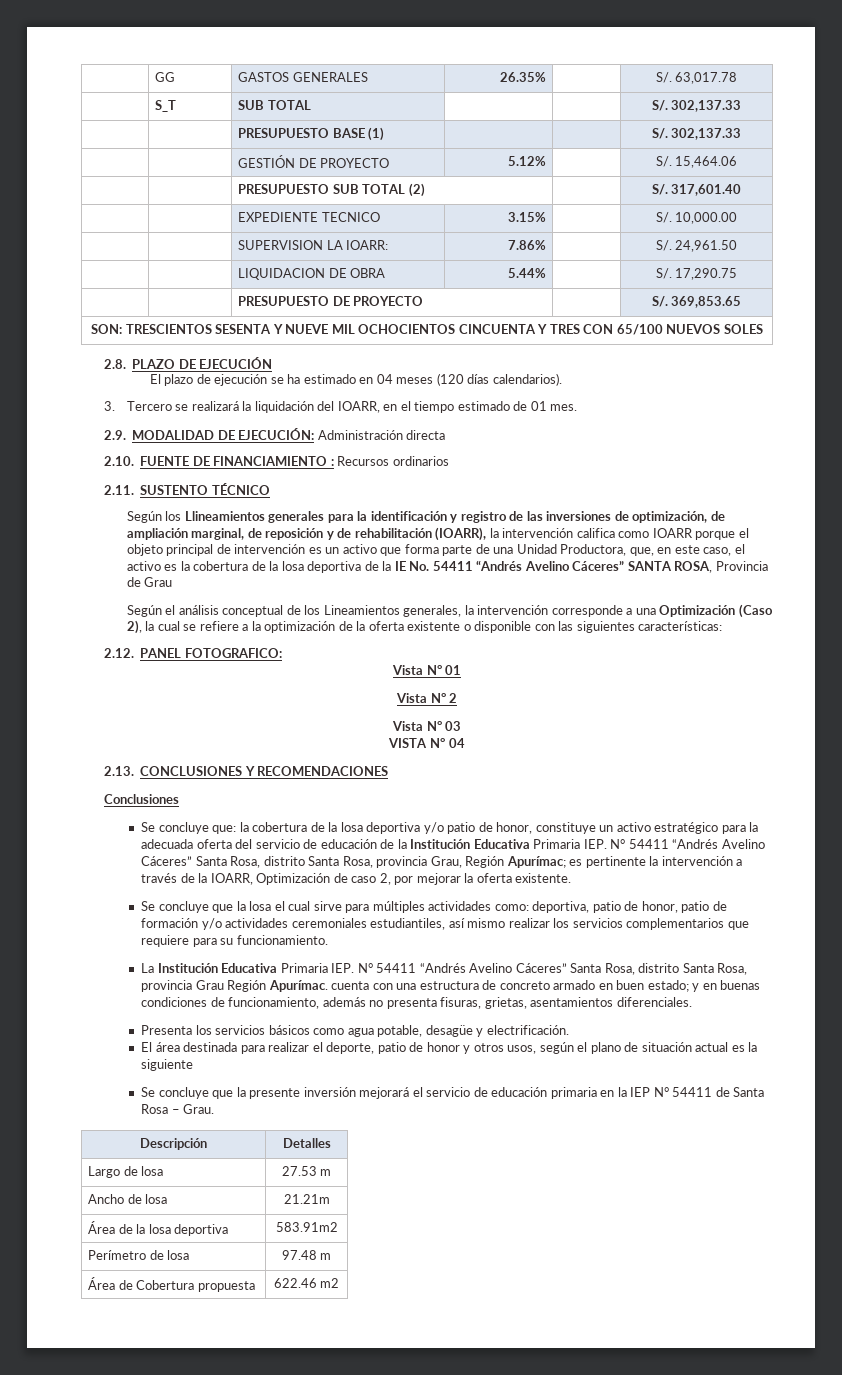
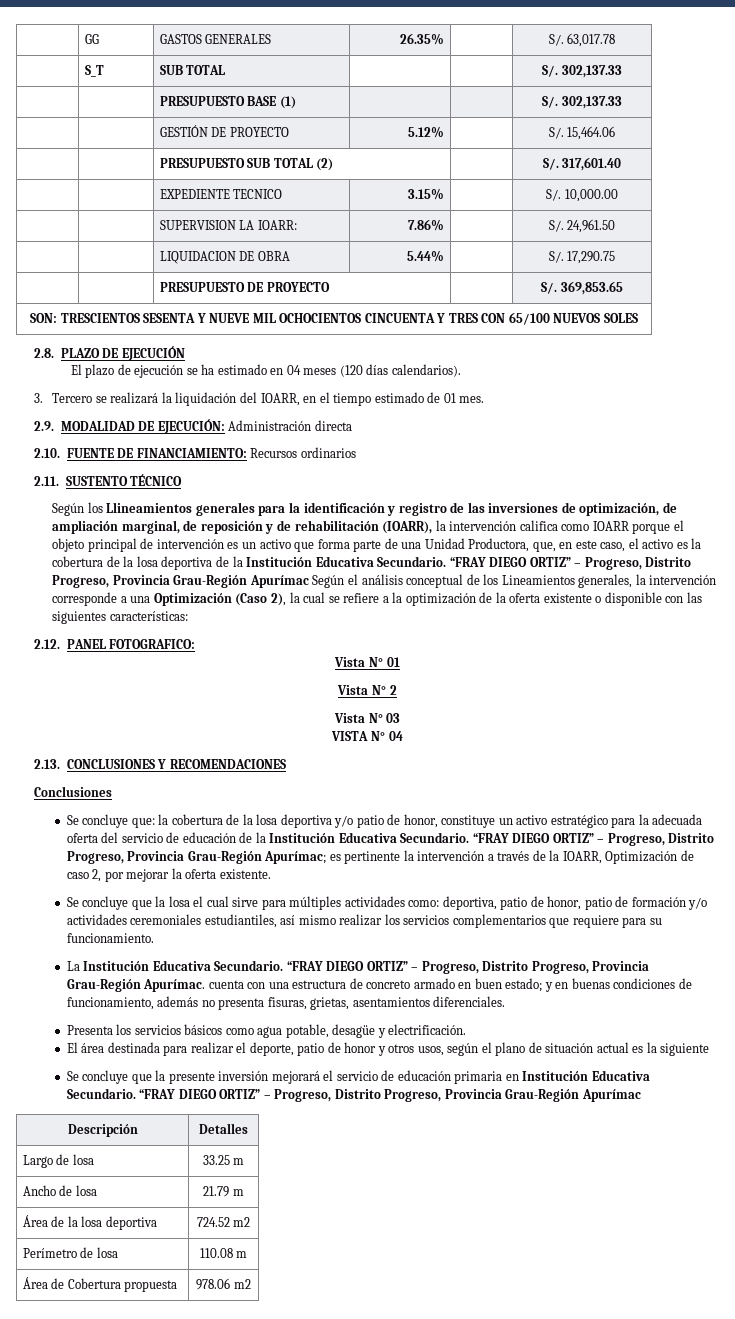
- 2.10. FUENTE DE FINANCIAMIENTO : Recursos ordinarios
+ 2.10. FUENTE DE FINANCIAMIENTO: Recursos ordinarios
- Según los Llineamientos generales para la identificación y registro de las inversiones de optimización, de ampliación marginal, de reposición y de rehabilitación (IOARR), la intervención califica como IOARR porque el objeto principal de intervención es un activo que forma parte de una Unidad Productora, que, en este caso, el activo es la cobertura de la losa deportiva de la IE No. 54411 “Andrés Avelino Cáceres” SANTA ROSA, Provincia de Grau
- Según el análisis conceptual de los Lineamientos generales, la intervención corresponde a una Optimización (Caso 2), la cual se refiere a la optimización de la oferta existente o disponible con las siguientes características:
+ Según los Llineamientos generales para la identificación y registro de las inversiones de optimización, de ampliación marginal, de reposición y de rehabilitación (IOARR), la intervención califica como IOARR porque el objeto principal de intervención es un activo que forma parte de una Unidad Productora, que, en este caso, el activo es la cobertura de la losa deportiva de la Institución Educativa Secundario. “FRAY DIEGO ORTIZ” – Progreso, Distrito Progreso, Provincia Grau-Región Apurímac Según el análisis conceptual de los Lineamientos generales, la intervención corresponde a una Optimización (Caso 2), la cual se refiere a la optimización de la oferta existente o disponible con las siguientes características:
- Se concluye que: la cobertura de la losa deportiva y/o patio de honor, constituye un activo estratégico para la adecuada oferta del servicio de educación de la Institución Educativa Primaria IEP. N° 54411 “Andrés Avelino Cáceres” Santa Rosa, distrito Santa Rosa, provincia Grau, Región Apurímac; es pertinente la intervención a través de la IOARR, Optimización de caso 2, por mejorar la oferta existente.
+ Se concluye que: la cobertura de la losa deportiva y/o patio de honor, constituye un activo estratégico para la adecuada oferta del servicio de educación de la Institución Educativa Secundario. “FRAY DIEGO ORTIZ” – Progreso, Distrito Progreso, Provincia Grau-Región Apurímac; es pertinente la intervención a través de la IOARR, Optimización de caso 2, por mejorar la oferta existente.
- La Institución Educativa Primaria IEP. N° 54411 “Andrés Avelino Cáceres” Santa Rosa, distrito Santa Rosa, provincia Grau Región Apurímac. cuenta con una estructura de concreto armado en buen estado; y en buenas condiciones de funcionamiento, además no presenta fisuras, grietas, asentamientos diferenciales.
+ La Institución Educativa Secundario. “FRAY DIEGO ORTIZ” – Progreso, Distrito Progreso, Provincia Grau-Región Apurímac. cuenta con una estructura de concreto armado en buen estado; y en buenas condiciones de funcionamiento, además no presenta fisuras, grietas, asentamientos diferenciales.
- Se concluye que la presente inversión mejorará el servicio de educación primaria en la IEP N° 54411 de Santa Rosa – Grau.
+ Se concluye que la presente inversión mejorará el servicio de educación primaria en Institución Educativa Secundario. “FRAY DIEGO ORTIZ” – Progreso, Distrito Progreso, Provincia Grau-Región Apurímac
- Largo de losa | 27.53 m
+ Largo de losa | 33.25 m
- Ancho de losa | 21.21m
+ Ancho de losa | 21.79 m
- Área de la losa deportiva | 583.91m2
+ Área de la losa deportiva | 724.52 m2
- Perímetro de losa | 97.48 m
+ Perímetro de losa | 110.08 m
- Área de Cobertura propuesta | 622.46 m2
+ Área de Cobertura propuesta | 978.06 m2

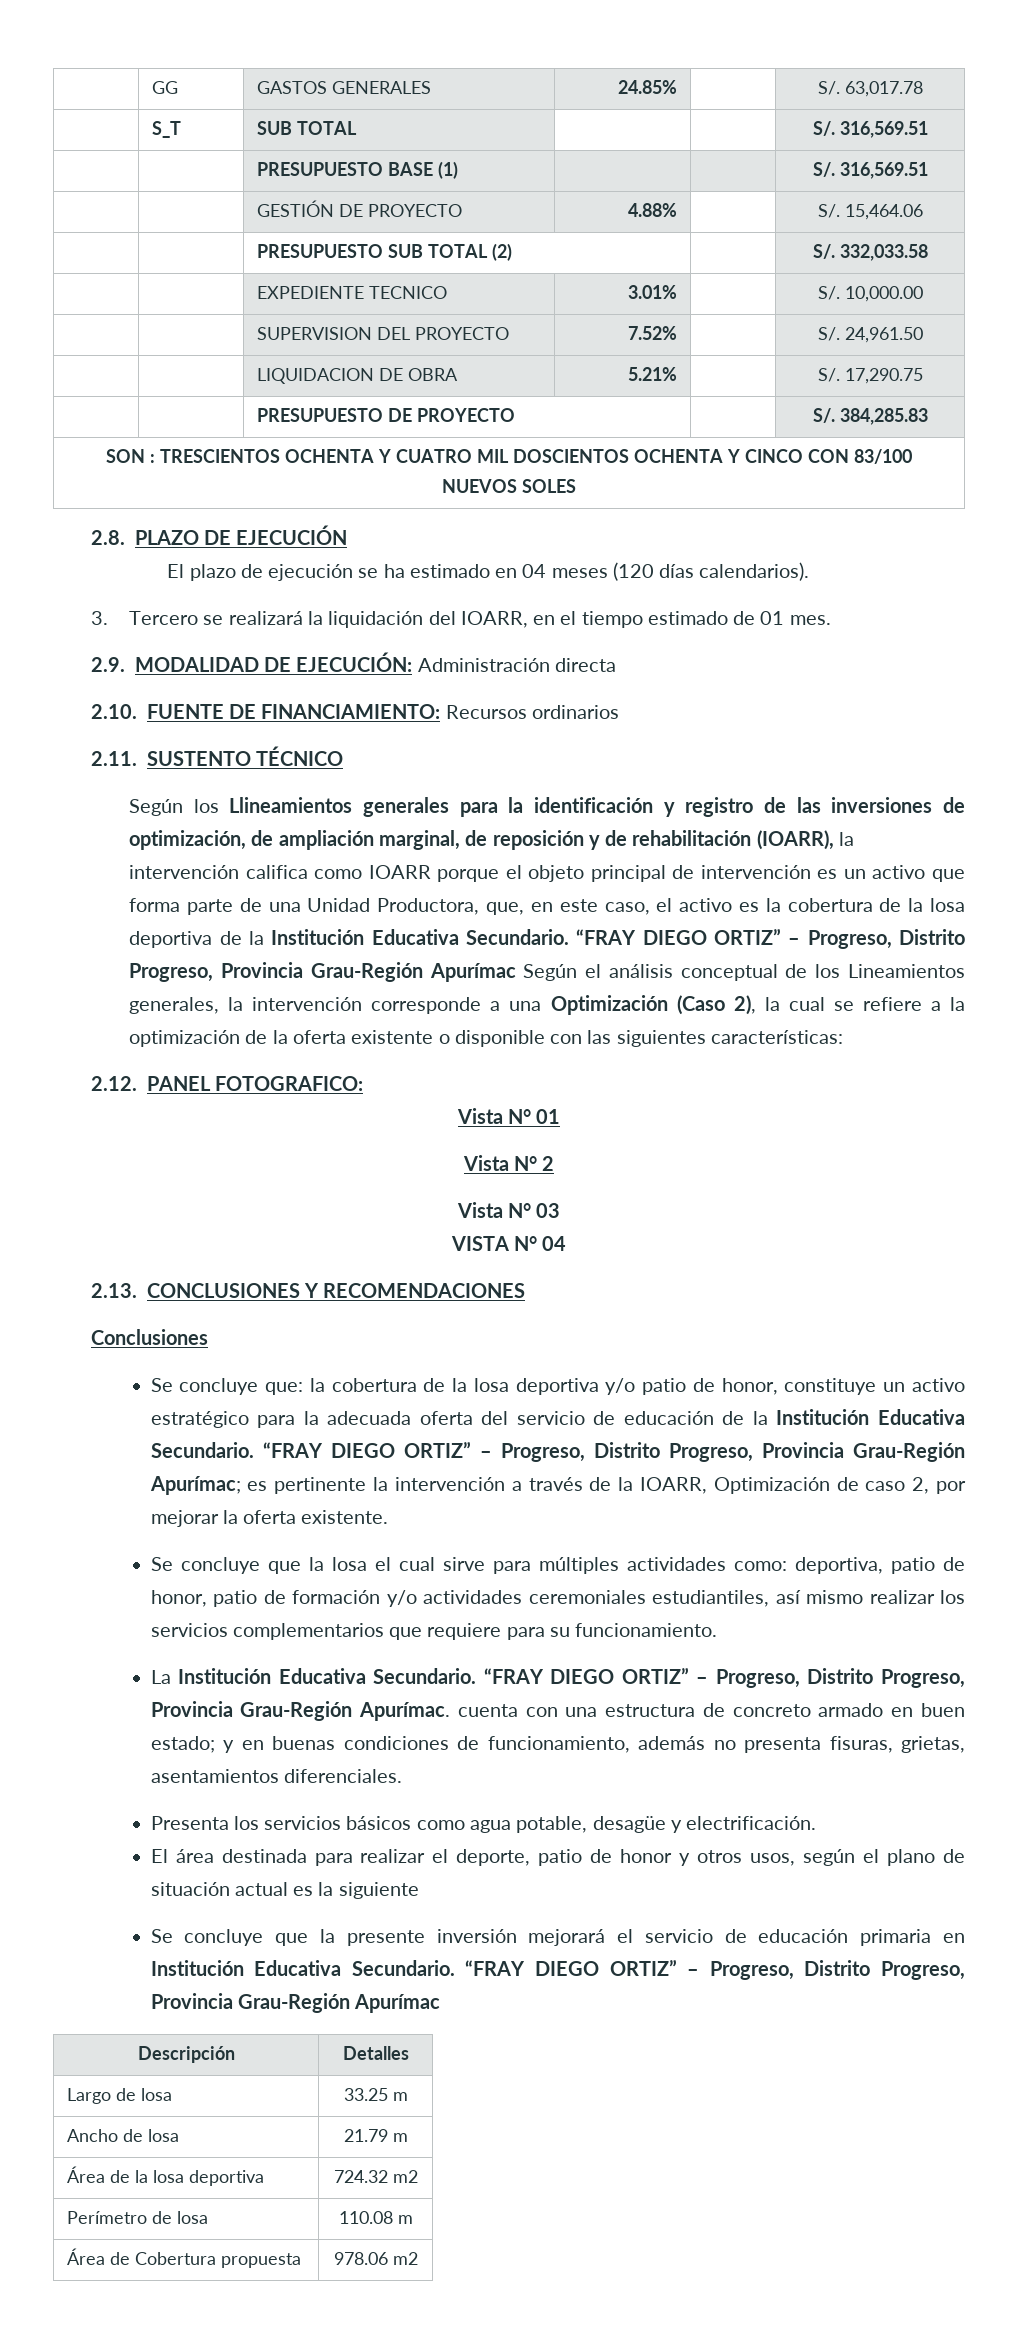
- | GG | GASTOS GENERALES | 26.35% | | S/. 63,017.78
+ | GG | GASTOS GENERALES | 24.85% | | S/. 63,017.78
- | S_T | SUB TOTAL | | | S/. 302,137.33
+ | S_T | SUB TOTAL | | | S/. 316,569.51
- | | PRESUPUESTO BASE (1) | | | S/. 302,137.33
+ | | PRESUPUESTO BASE (1) | | | S/. 316,569.51
- | | GESTIÓN DE PROYECTO | 5.12% | | S/. 15,464.06
+ | | GESTIÓN DE PROYECTO | 4.88% | | S/. 15,464.06
- | | PRESUPUESTO SUB TOTAL (2) | | S/. 317,601.40
+ | | PRESUPUESTO SUB TOTAL (2) | | S/. 332,033.58
- | | EXPEDIENTE TECNICO | 3.15% | | S/. 10,000.00
+ | | EXPEDIENTE TECNICO | 3.01% | | S/. 10,000.00
- | | SUPERVISION LA IOARR: | 7.86% | | S/. 24,961.50
+ | | SUPERVISION DEL PROYECTO | 7.52% | | S/. 24,961.50
- | | LIQUIDACION DE OBRA | 5.44% | | S/. 17,290.75
+ | | LIQUIDACION DE OBRA | 5.21% | | S/. 17,290.75
- | | PRESUPUESTO DE PROYECTO | | S/. 369,853.65
- SON: TRESCIENTOS SESENTA Y NUEVE MIL OCHOCIENTOS CINCUENTA Y TRES CON 65/100 NUEVOS SOLES
+ | | PRESUPUESTO DE PROYECTO | | S/. 384,285.83
+ SON : TRESCIENTOS OCHENTA Y CUATRO MIL DOSCIENTOS OCHENTA Y CINCO CON 83/100 NUEVOS SOLES
- Área de la losa deportiva | 724.52 m2
+ Área de la losa deportiva | 724.32 m2

